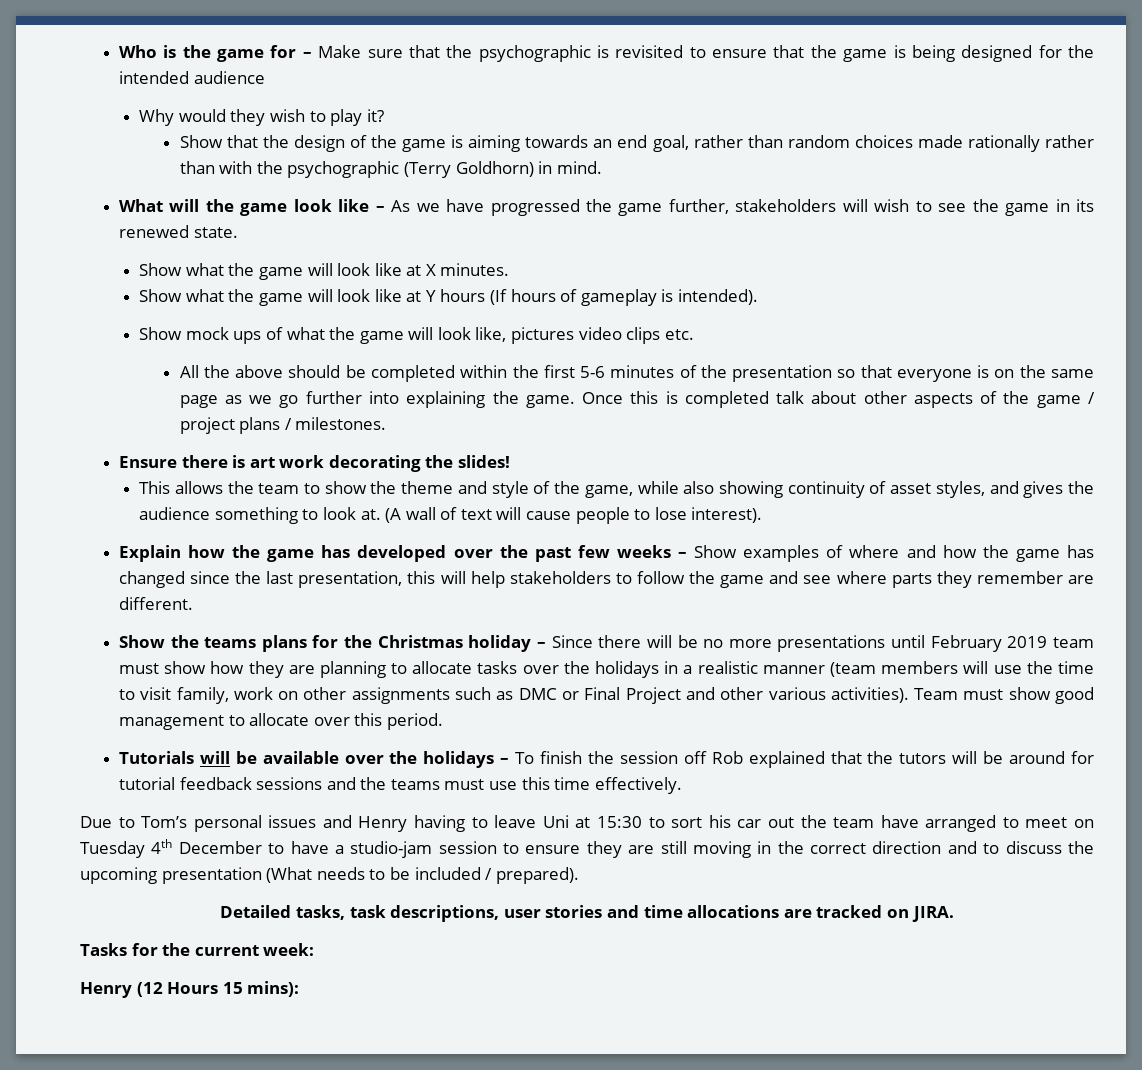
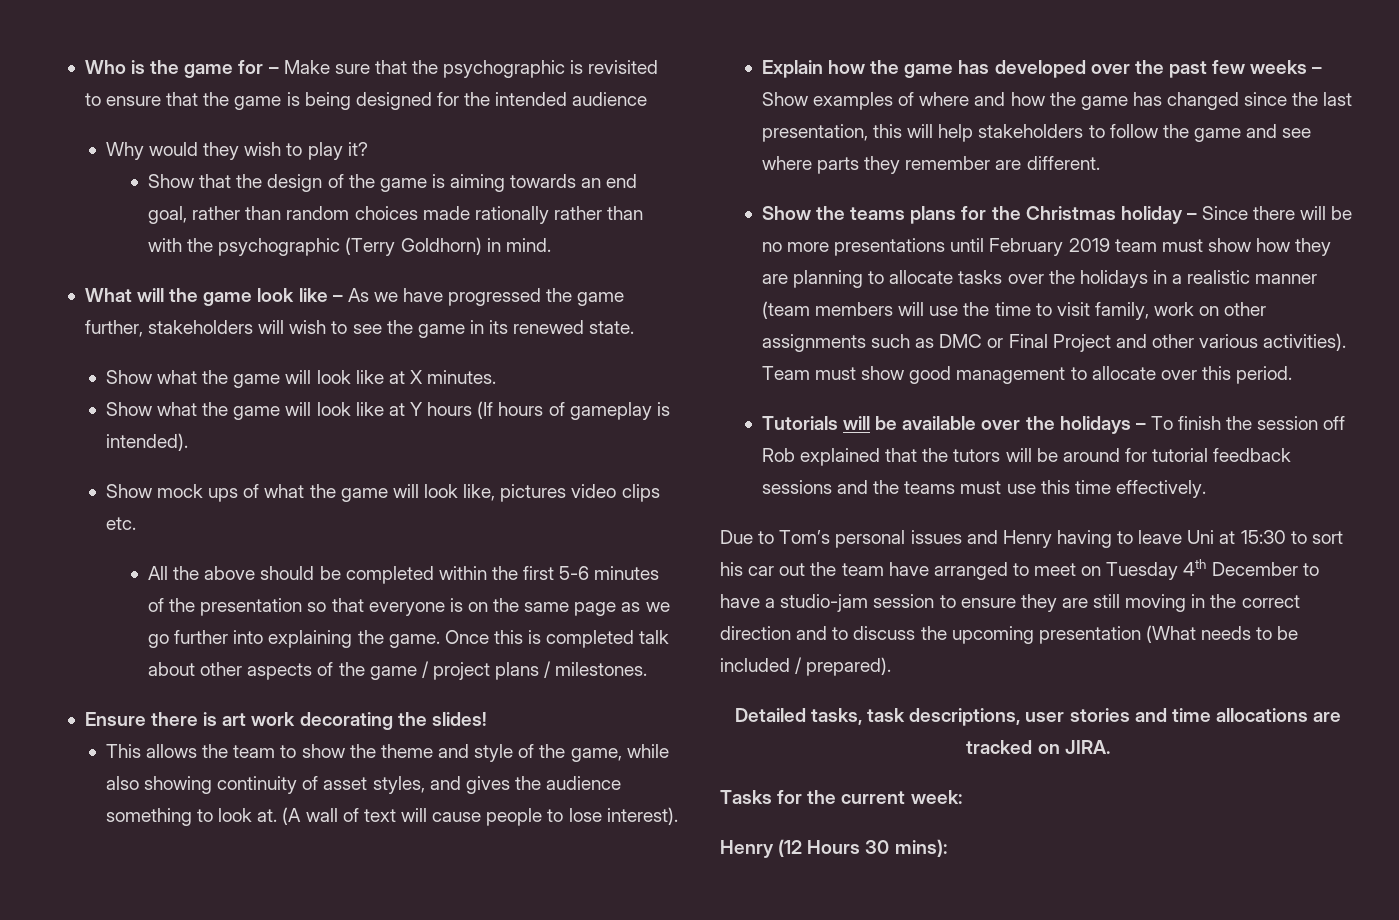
- Henry (12 Hours 15 mins):
+ Henry (12 Hours 30 mins):

